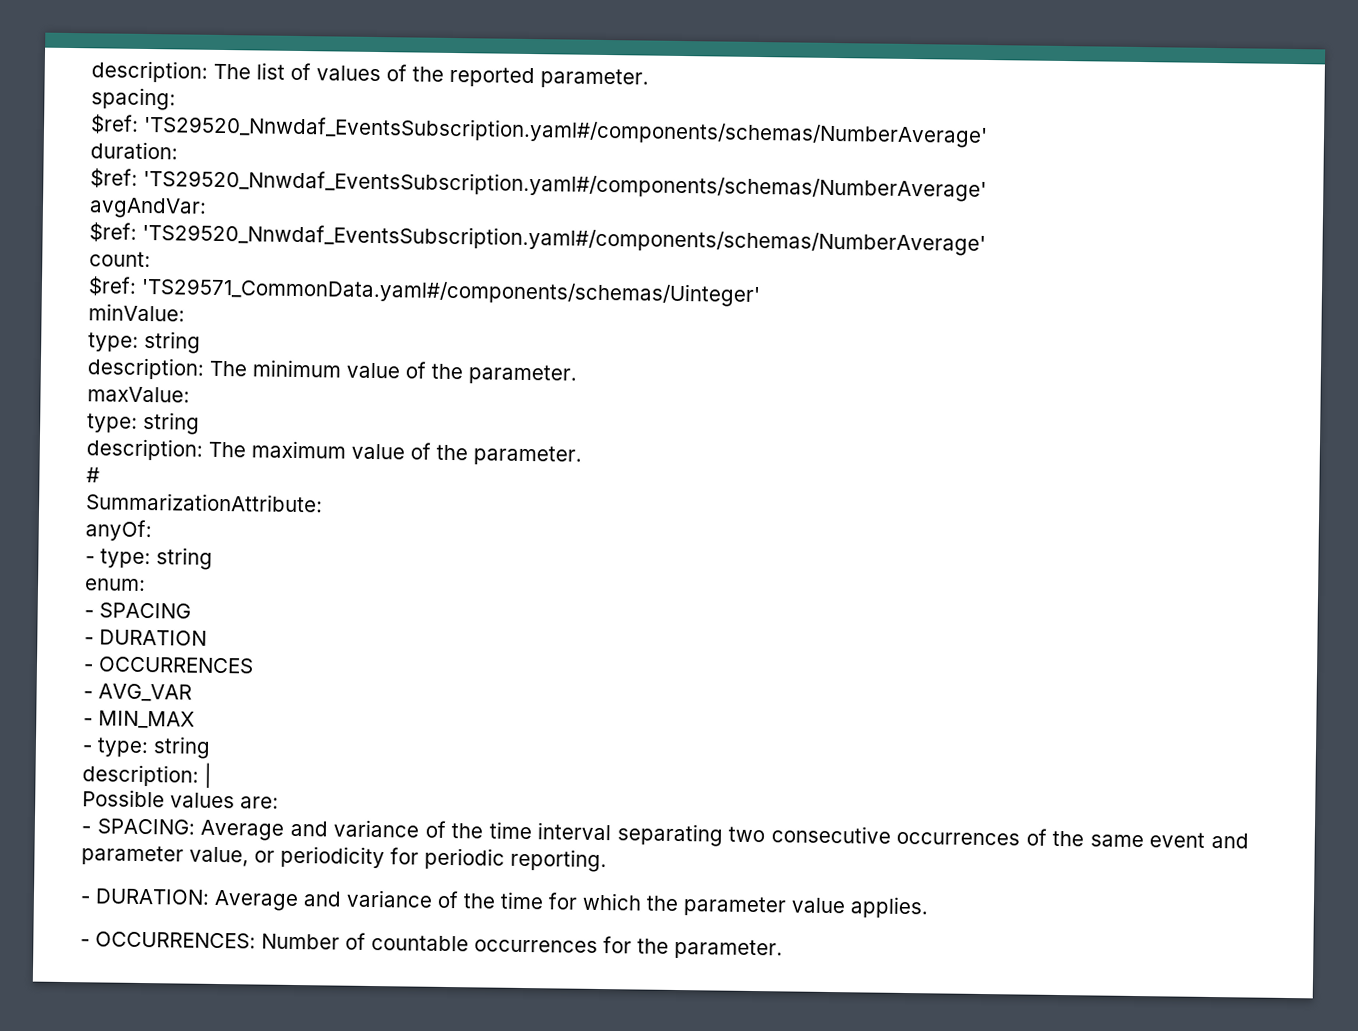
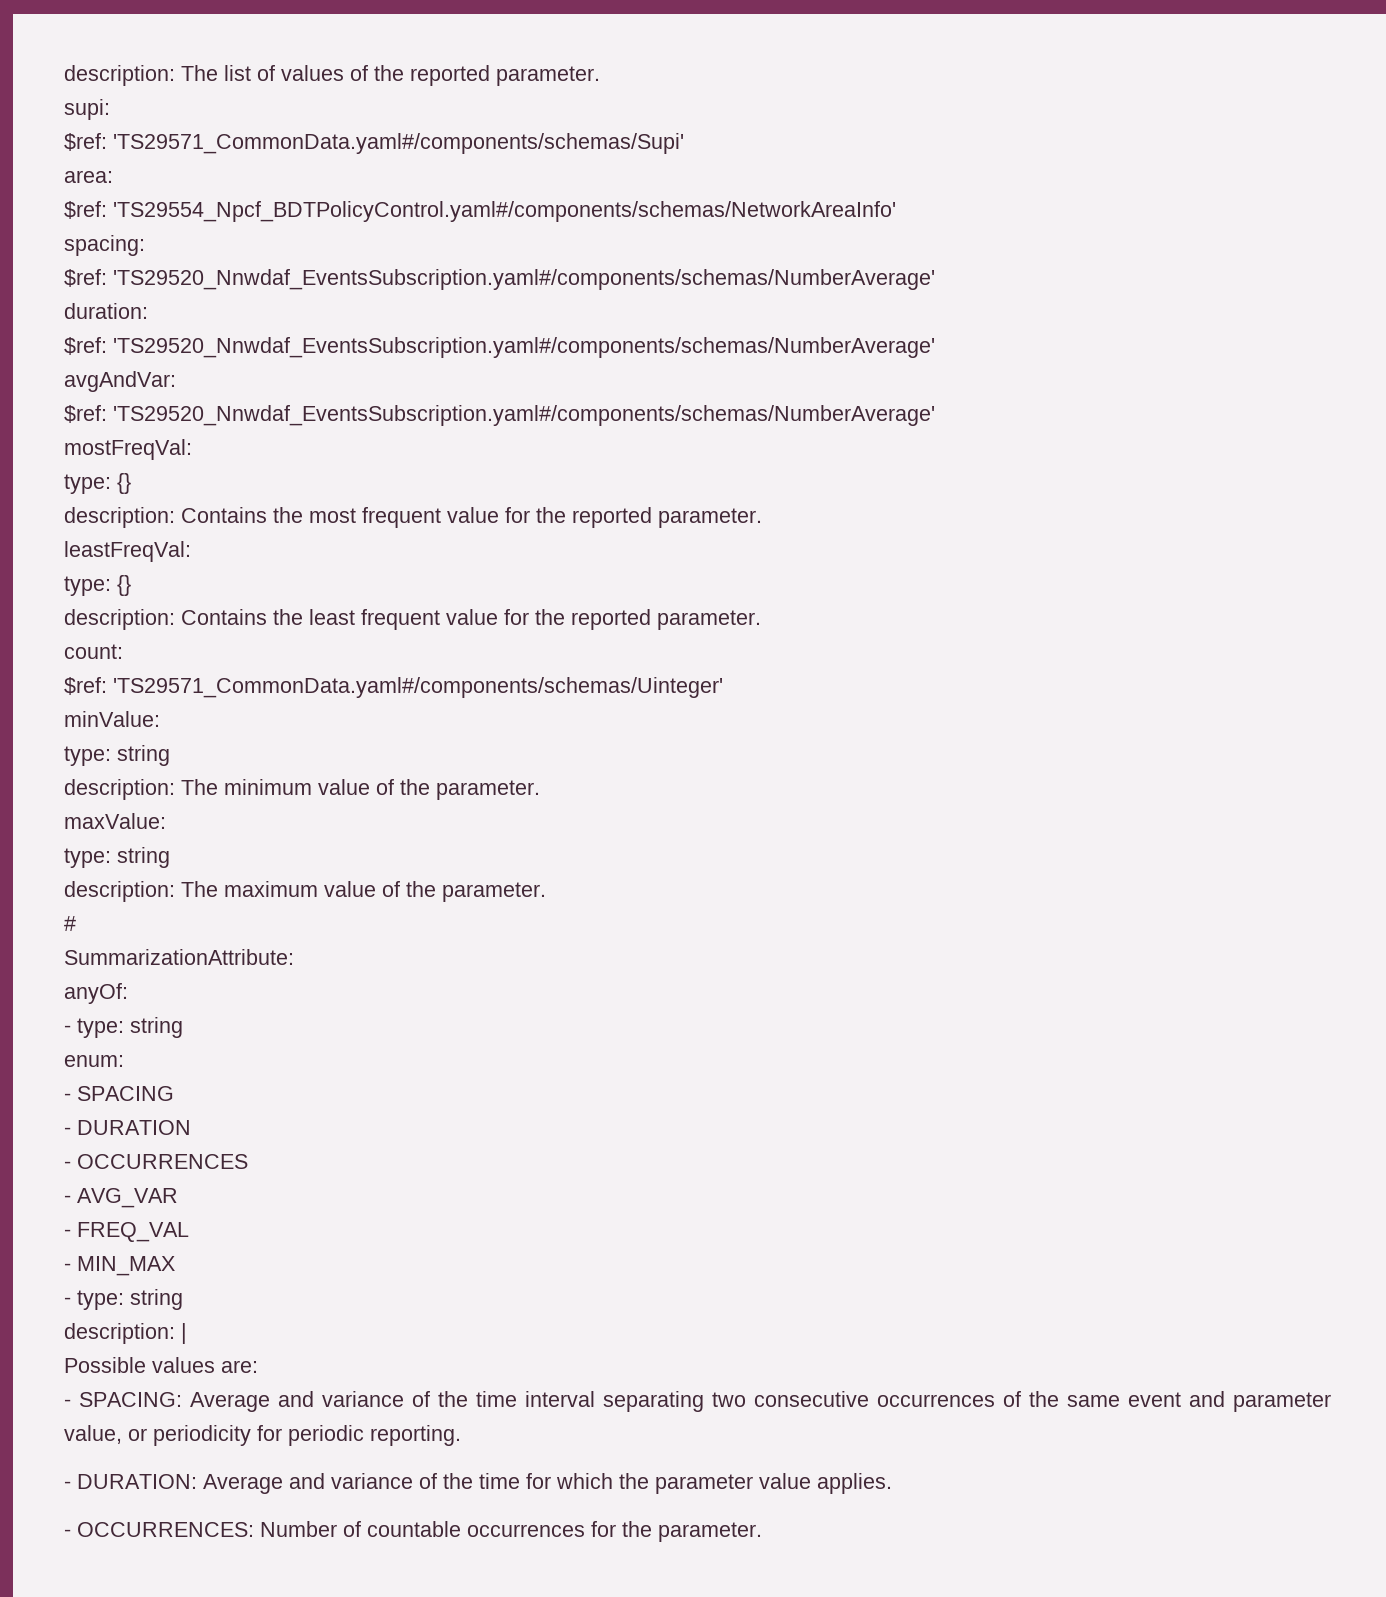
+ supi:
+ $ref: 'TS29571_CommonData.yaml#/components/schemas/Supi'
+ area:
+ $ref: 'TS29554_Npcf_BDTPolicyControl.yaml#/components/schemas/NetworkAreaInfo'
+ mostFreqVal:
+ type: {}
+ description: Contains the most frequent value for the reported parameter.
+ leastFreqVal:
+ type: {}
+ description: Contains the least frequent value for the reported parameter.
+ - FREQ_VAL

